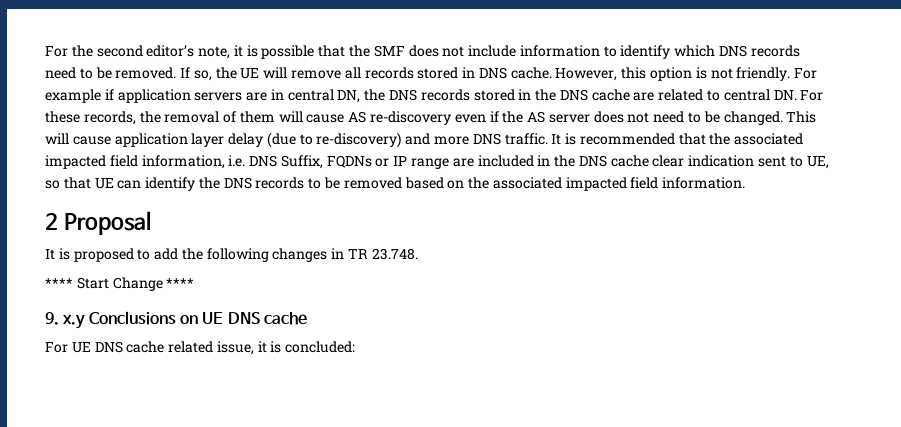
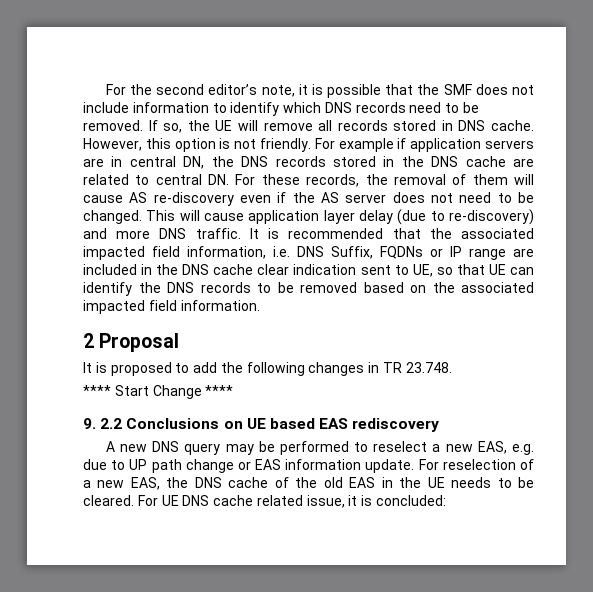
- 9. x.y Conclusions on UE DNS cache
- For UE DNS cache related issue, it is concluded:
+ 9. 2.2 Conclusions on UE based EAS rediscovery
+ A new DNS query may be performed to reselect a new EAS, e.g. due to UP path change or EAS information update. For reselection of a new EAS, the DNS cache of the old EAS in the UE needs to be cleared. For UE DNS cache related issue, it is concluded:

